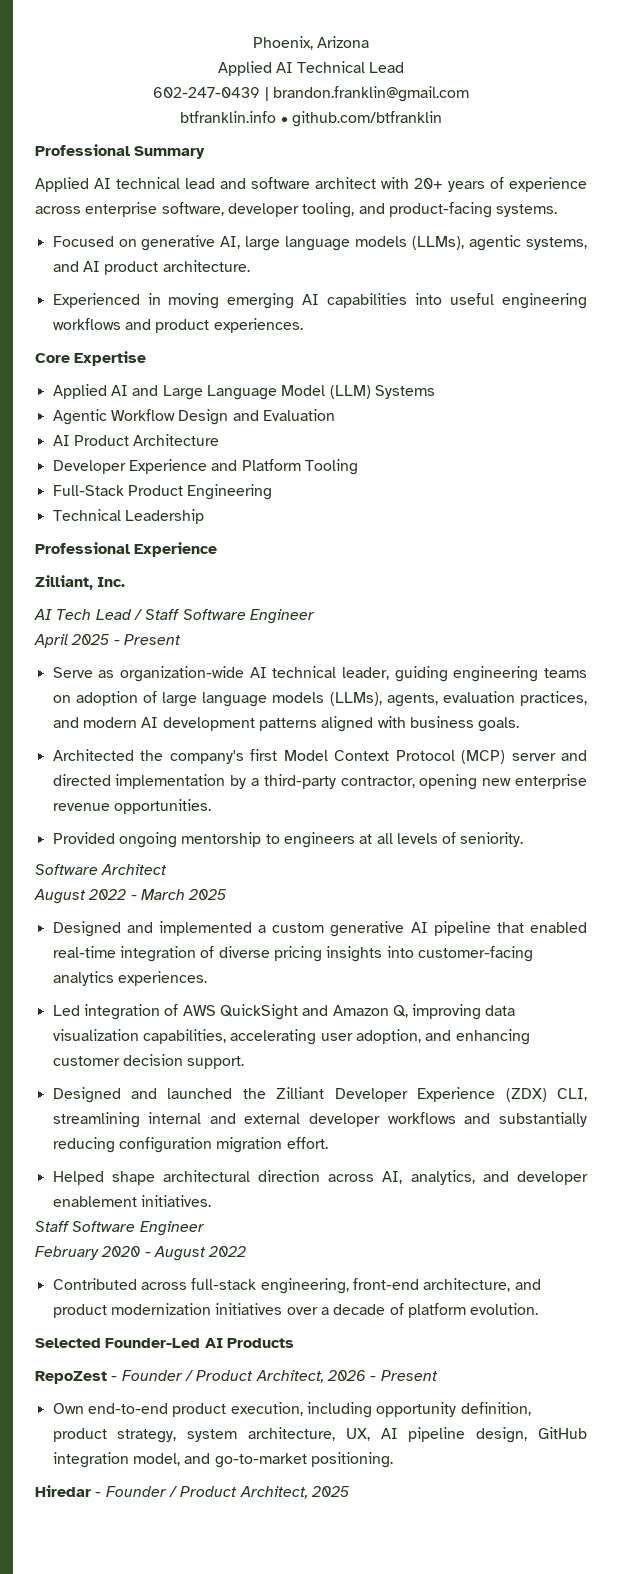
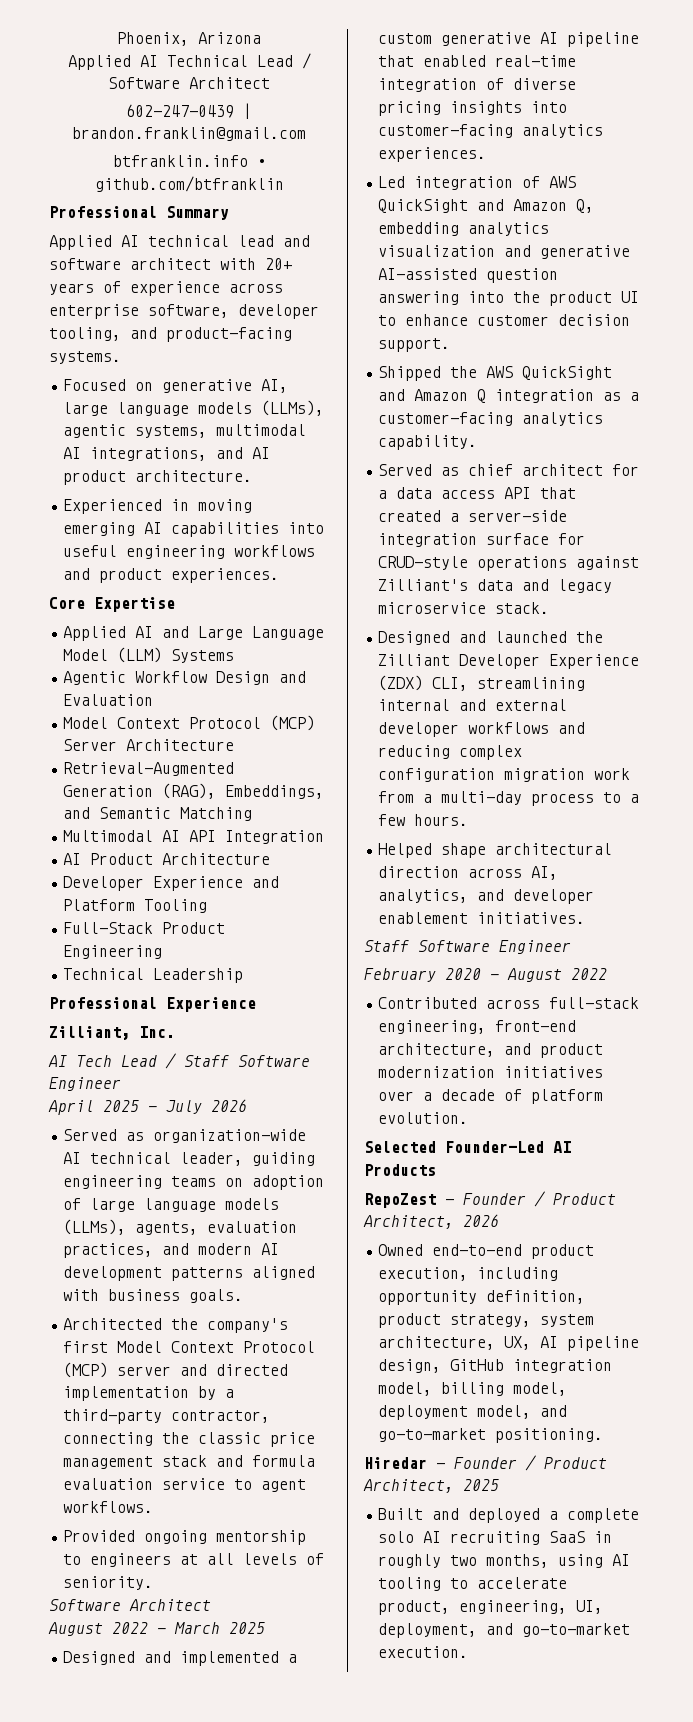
- Applied AI Technical Lead
+ Applied AI Technical Lead / Software Architect
- Focused on generative AI, large language models (LLMs), agentic systems, and AI product architecture.
+ Focused on generative AI, large language models (LLMs), agentic systems, multimodal AI integrations, and AI product architecture.
+ Model Context Protocol (MCP) Server Architecture
+ Retrieval-Augmented Generation (RAG), Embeddings, and Semantic Matching
+ Multimodal AI API Integration
- April 2025 - Present
- Serve as organization-wide AI technical leader, guiding engineering teams on adoption of large language models (LLMs), agents, evaluation practices, and modern AI development patterns aligned with business goals.
+ April 2025 - July 2026
+ Served as organization-wide AI technical leader, guiding engineering teams on adoption of large language models (LLMs), agents, evaluation practices, and modern AI development patterns aligned with business goals.
- Architected the company's first Model Context Protocol (MCP) server and directed implementation by a third-party contractor, opening new enterprise revenue opportunities.
+ Architected the company's first Model Context Protocol (MCP) server and directed implementation by a third-party contractor, connecting the classic price management stack and formula evaluation service to agent workflows.
- Led integration of AWS QuickSight and Amazon Q, improving data visualization capabilities, accelerating user adoption, and enhancing customer decision support.
+ Led integration of AWS QuickSight and Amazon Q, embedding analytics visualization and generative AI-assisted question answering into the product UI to enhance customer decision support.
+ Shipped the AWS QuickSight and Amazon Q integration as a customer-facing analytics capability.
+ Served as chief architect for a data access API that created a server-side integration surface for CRUD-style operations against Zilliant's data and legacy microservice stack.
- Designed and launched the Zilliant Developer Experience (ZDX) CLI, streamlining internal and external developer workflows and substantially reducing configuration migration effort.
+ Designed and launched the Zilliant Developer Experience (ZDX) CLI, streamlining internal and external developer workflows and reducing complex configuration migration work from a multi-day process to a few hours.
- RepoZest - Founder / Product Architect, 2026 - Present
- Own end-to-end product execution, including opportunity definition, product strategy, system architecture, UX, AI pipeline design, GitHub integration model, and go-to-market positioning.
+ RepoZest - Founder / Product Architect, 2026
+ Owned end-to-end product execution, including opportunity definition, product strategy, system architecture, UX, AI pipeline design, GitHub integration model, billing model, deployment model, and go-to-market positioning.
+ Built and deployed a complete solo AI recruiting SaaS in roughly two months, using AI tooling to accelerate product, engineering, UI, deployment, and go-to-market execution.

